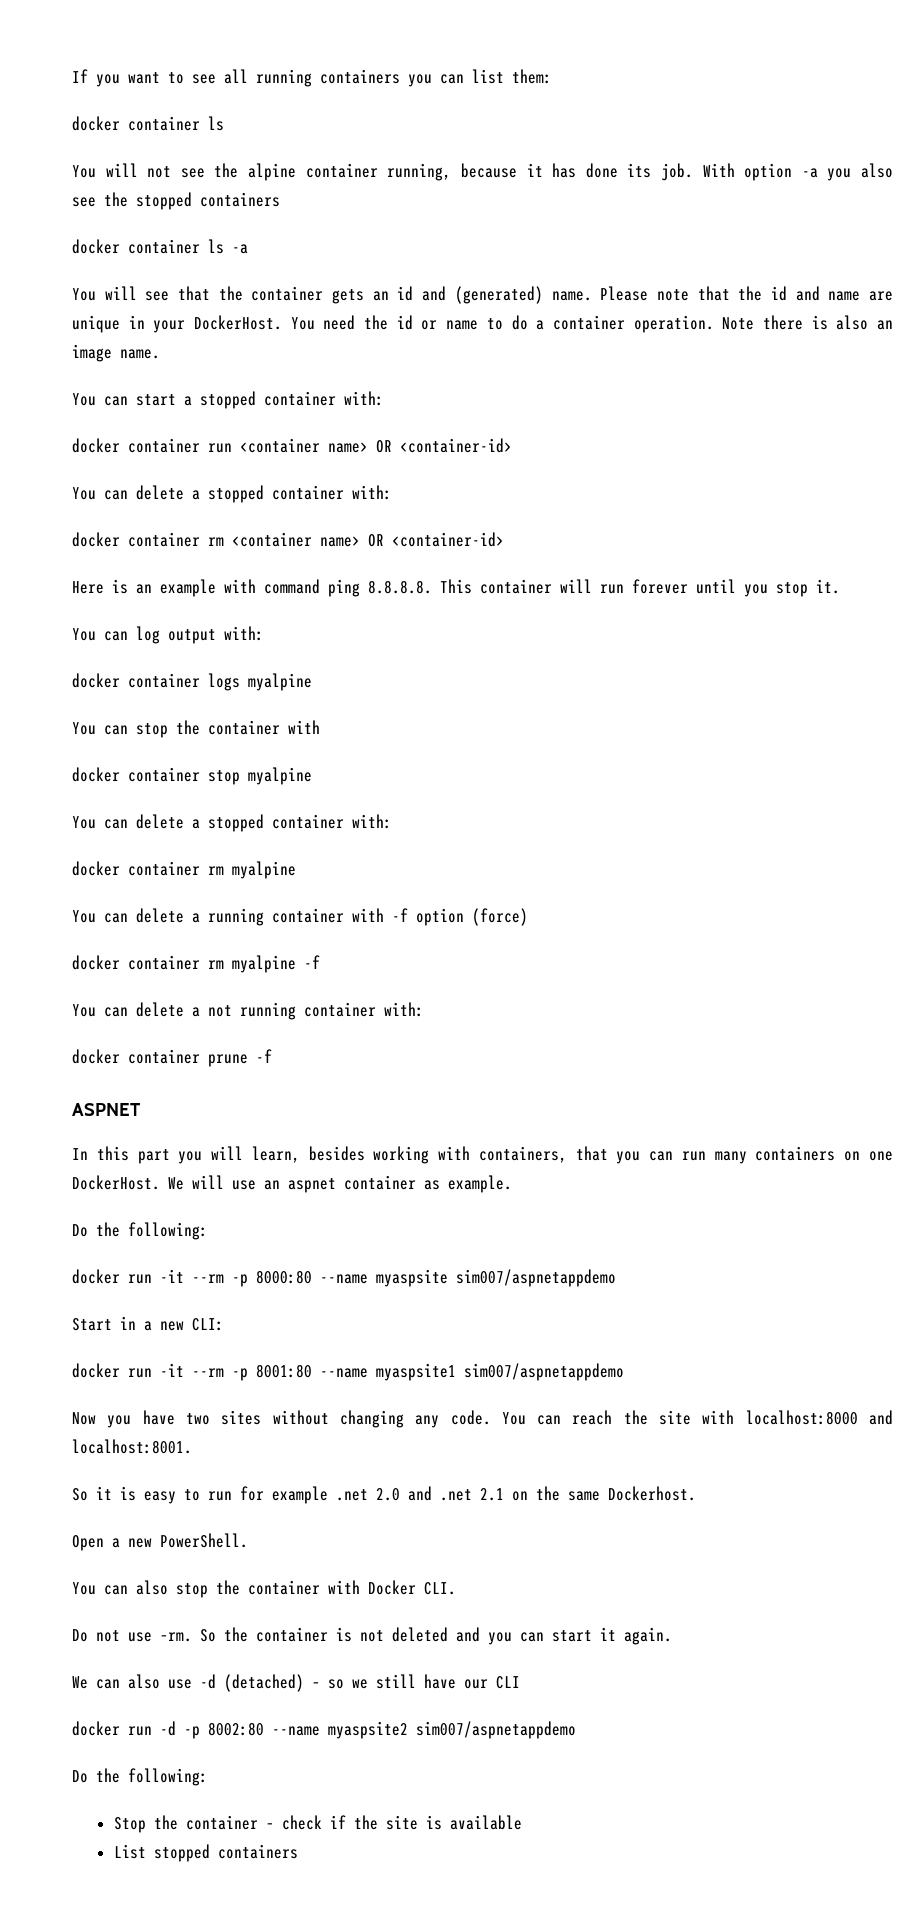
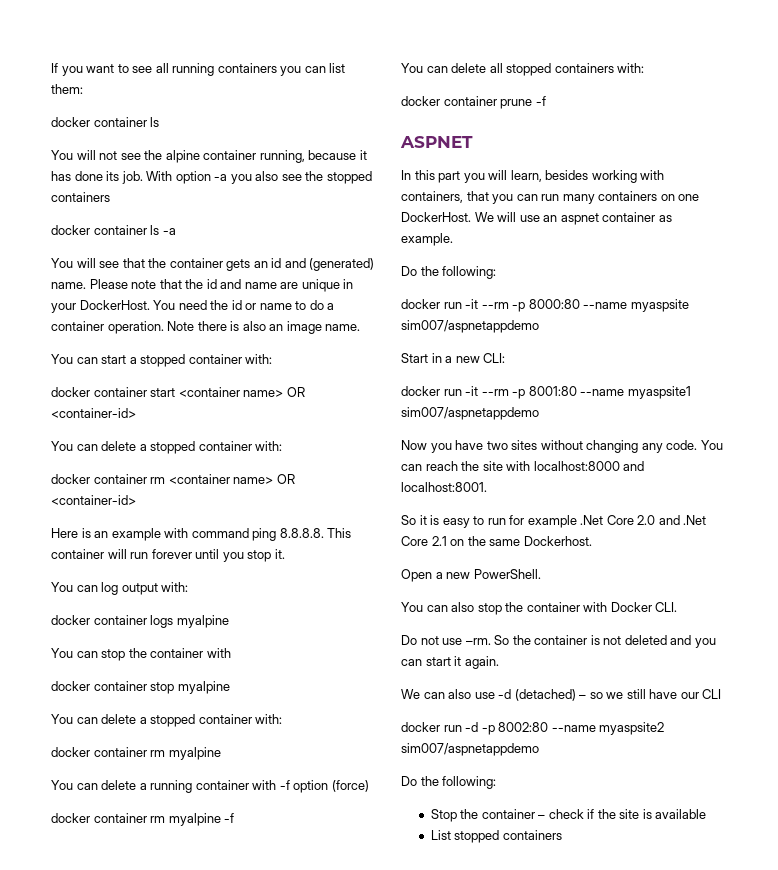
- docker container run <container name> OR <container-id>
+ docker container start <container name> OR <container-id>
- You can delete a not running container with:
+ You can delete all stopped containers with:
- So it is easy to run for example .net 2.0 and .net 2.1 on the same Dockerhost.
+ So it is easy to run for example .Net Core 2.0 and .Net Core 2.1 on the same Dockerhost.

